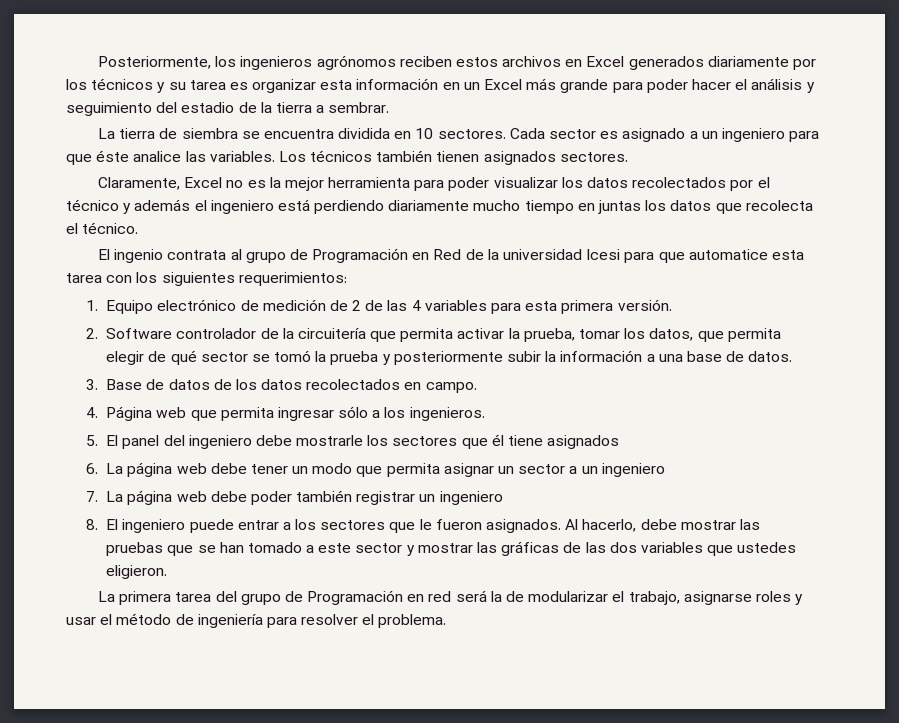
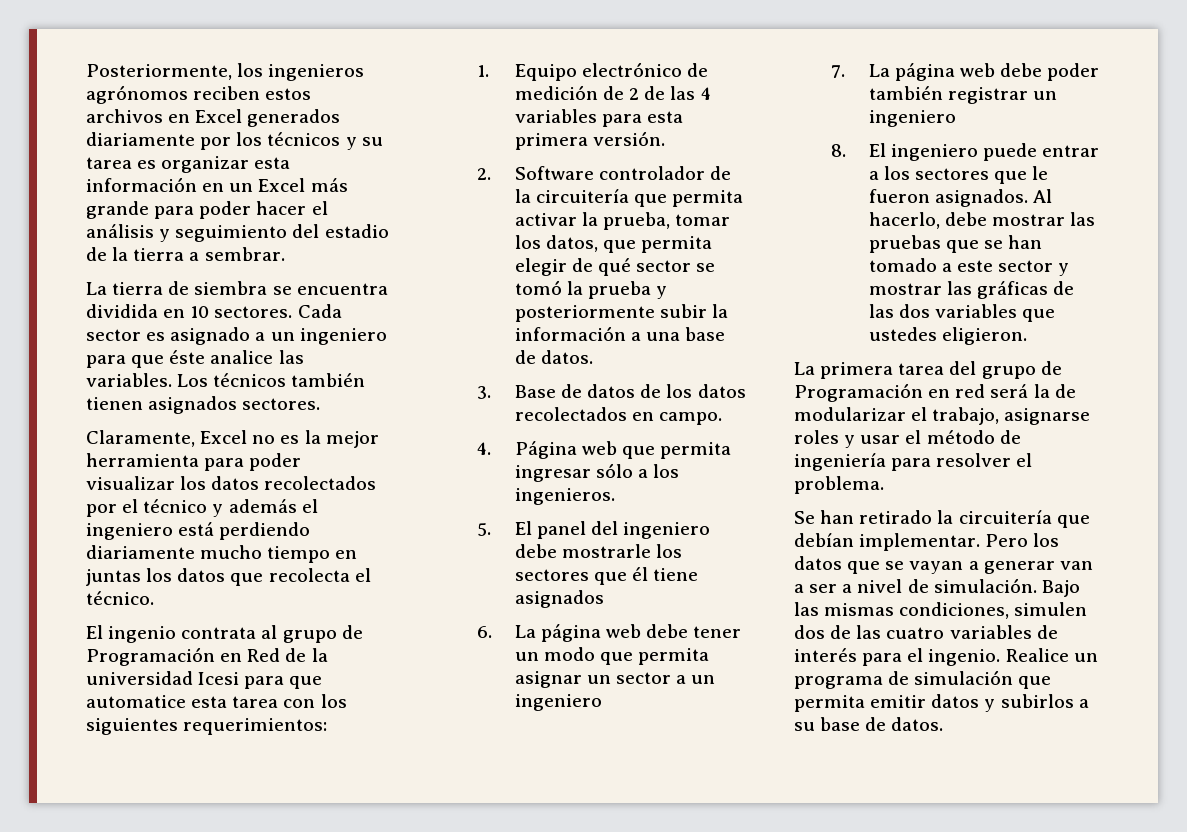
+ Se han retirado la circuitería que debían implementar. Pero los datos que se vayan a generar van a ser a nivel de simulación. Bajo las mismas condiciones, simulen dos de las cuatro variables de interés para el ingenio. Realice un programa de simulación que permita emitir datos y subirlos a su base de datos.

